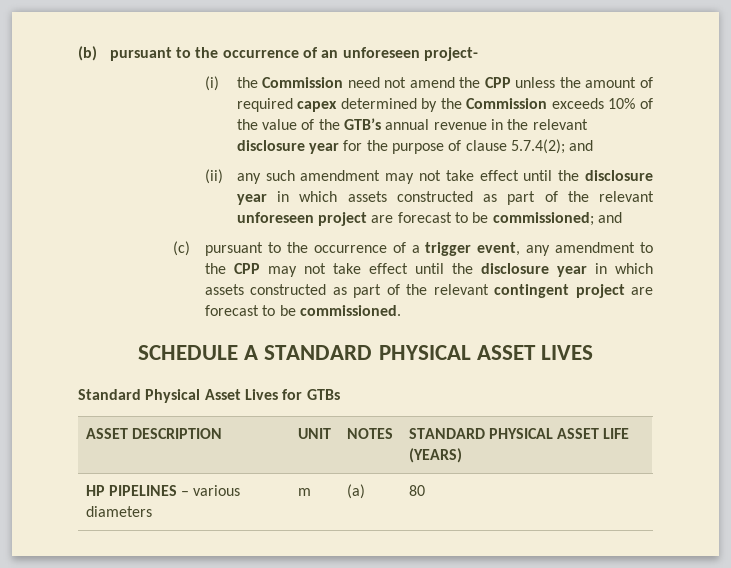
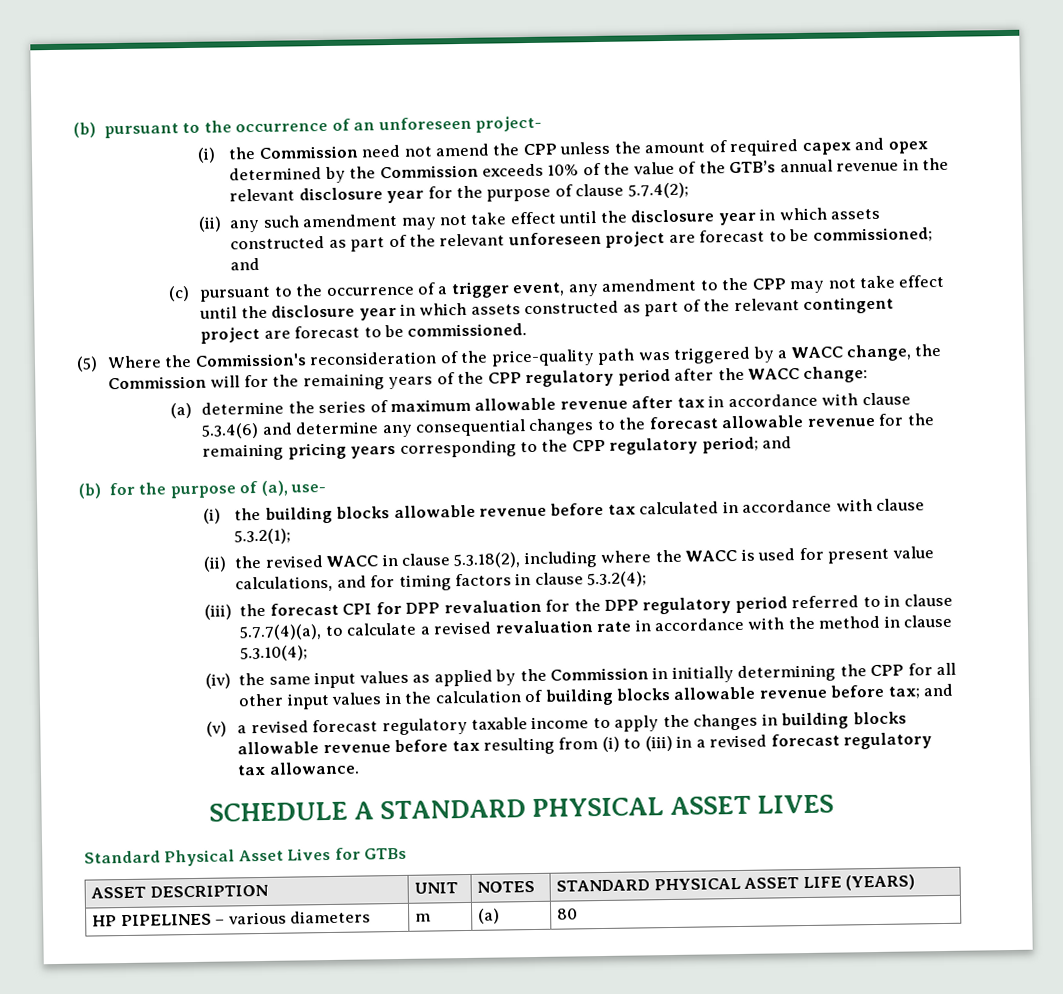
- (i) the Commission need not amend the CPP unless the amount of required capex determined by the Commission exceeds 10% of the value of the GTB’s annual revenue in the relevant disclosure year for the purpose of clause 5.7.4(2); and
+ (i) the Commission need not amend the CPP unless the amount of required capex and opex determined by the Commission exceeds 10% of the value of the GTB’s annual revenue in the relevant disclosure year for the purpose of clause 5.7.4(2);
+ (5) Where the Commission's reconsideration of the price-quality path was triggered by a WACC change, the Commission will for the remaining years of the CPP regulatory period after the WACC change:
+ (a) determine the series of maximum allowable revenue after tax in accordance with clause 5.3.4(6) and determine any consequential changes to the forecast allowable revenue for the remaining pricing years corresponding to the CPP regulatory period; and
+ (b) for the purpose of (a), use-
+ (i) the building blocks allowable revenue before tax calculated in accordance with clause 5.3.2(1);
+ (ii) the revised WACC in clause 5.3.18(2), including where the WACC is used for present value calculations, and for timing factors in clause 5.3.2(4);
+ (iii) the forecast CPI for DPP revaluation for the DPP regulatory period referred to in clause 5.7.7(4)(a), to calculate a revised revaluation rate in accordance with the method in clause 5.3.10(4);
+ (iv) the same input values as applied by the Commission in initially determining the CPP for all other input values in the calculation of building blocks allowable revenue before tax; and
+ (v) a revised forecast regulatory taxable income to apply the changes in building blocks allowable revenue before tax resulting from (i) to (iii) in a revised forecast regulatory tax allowance.

